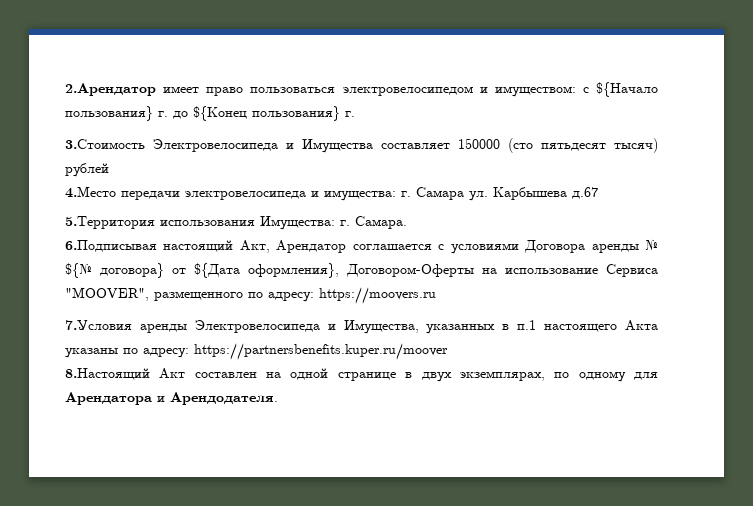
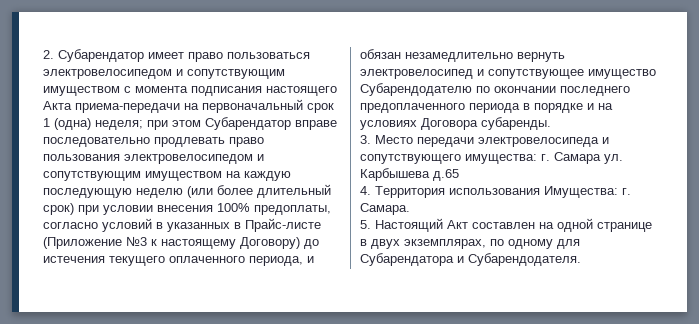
- 2.Арендатор имеет право пользоваться электровелосипедом и имуществом: с ${Начало пользования} г. до ${Конец пользования} г.
- 3.Стоимость Электровелосипеда и Имущества составляет 150000 (сто пятьдесят тысяч) рублей
- 4.Место передачи электровелосипеда и имущества: г. Самара ул. Карбышева д.67
- 5.Территория использования Имущества: г. Самара.
+ 2. Субарендатор имеет право пользоваться электровелосипедом и сопутствующим имуществом с момента подписания настоящего Акта приема-передачи на первоначальный срок 1 (одна) неделя; при этом Субарендатор вправе последовательно продлевать право пользования электровелосипедом и сопутствующим имуществом на каждую последующую неделю (или более длительный срок) при условии внесения 100% предоплаты, согласно условий в указанных в Прайс-листе (Приложение №3 к настоящему Договору) до истечения текущего оплаченного периода, и обязан незамедлительно вернуть электровелосипед и сопутствующее имущество Субарендодателю по окончании последнего предоплаченного периода в порядке и на условиях Договора субаренды.
+ 3. Место передачи электровелосипеда и сопутствующего имущества: г. Самара ул. Карбышева д.65
+ 4. Территория использования Имущества: г. Самара.
- 6.Подписывая настоящий Акт, Арендатор соглашается с условиями Договора аренды № ${№ договора} от ${Дата оформления}, Договором-Оферты на использование Сервиса "MOOVER", размещенного по адресу: https://moovers.ru
- 7.Условия аренды Электровелосипеда и Имущества, указанных в п.1 настоящего Акта указаны по адресу: https://partnersbenefits.kuper.ru/moover
- 8.Настоящий Акт составлен на одной странице в двух экземплярах, по одному для Арендатора и Арендодателя.
+ 5. Настоящий Акт составлен на одной странице в двух экземплярах, по одному для Субарендатора и Субарендодателя.

